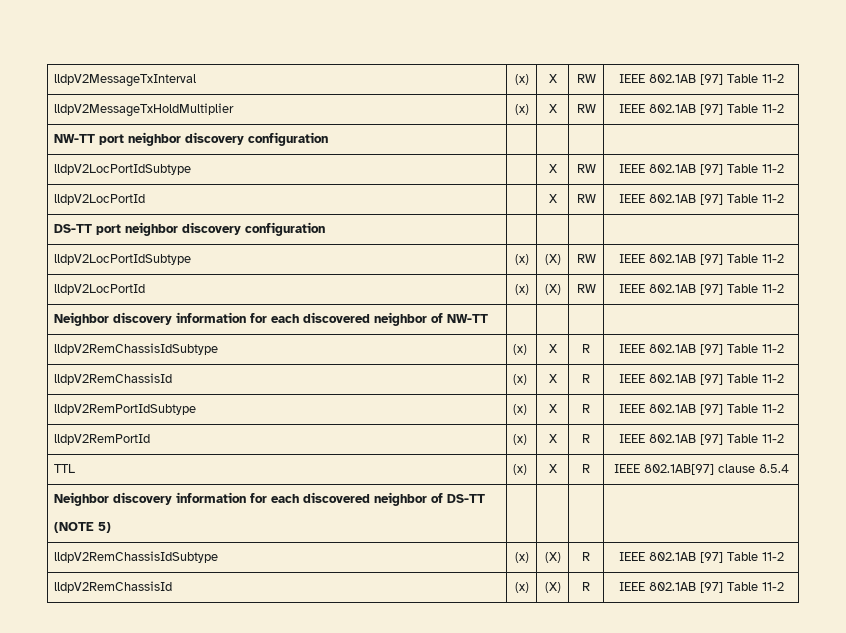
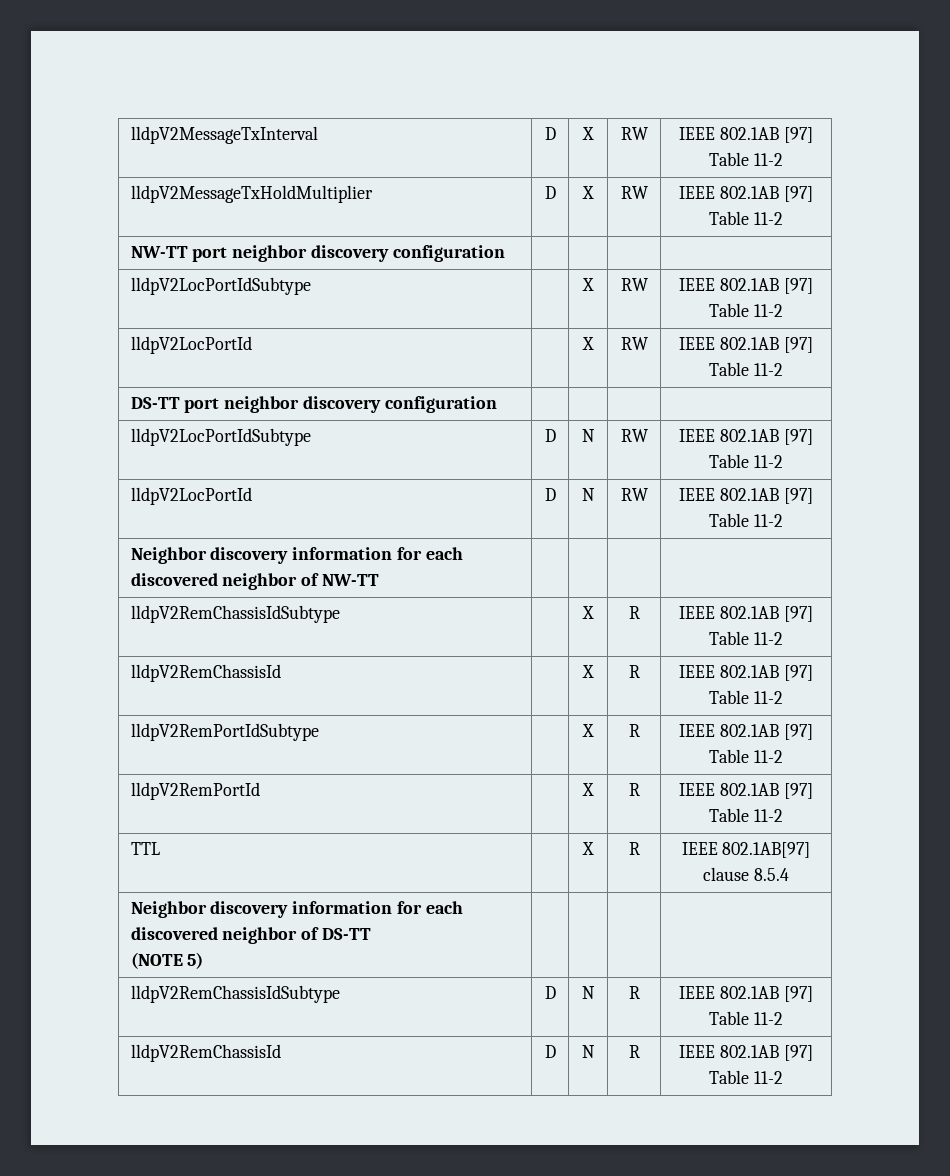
- lldpV2MessageTxInterval | (x) | X | RW | IEEE 802.1AB [97] Table 11-2
+ lldpV2MessageTxInterval | D | X | RW | IEEE 802.1AB [97] Table 11-2
- lldpV2MessageTxHoldMultiplier | (x) | X | RW | IEEE 802.1AB [97] Table 11-2
+ lldpV2MessageTxHoldMultiplier | D | X | RW | IEEE 802.1AB [97] Table 11-2
- lldpV2LocPortIdSubtype | (x) | (X) | RW | IEEE 802.1AB [97] Table 11-2
- lldpV2LocPortId | (x) | (X) | RW | IEEE 802.1AB [97] Table 11-2
+ lldpV2LocPortIdSubtype | D | N | RW | IEEE 802.1AB [97] Table 11-2
+ lldpV2LocPortId | D | N | RW | IEEE 802.1AB [97] Table 11-2
- lldpV2RemChassisIdSubtype | (x) | X | R | IEEE 802.1AB [97] Table 11-2
+ lldpV2RemChassisIdSubtype | | X | R | IEEE 802.1AB [97] Table 11-2
- lldpV2RemChassisId | (x) | X | R | IEEE 802.1AB [97] Table 11-2
+ lldpV2RemChassisId | | X | R | IEEE 802.1AB [97] Table 11-2
- lldpV2RemPortIdSubtype | (x) | X | R | IEEE 802.1AB [97] Table 11-2
+ lldpV2RemPortIdSubtype | | X | R | IEEE 802.1AB [97] Table 11-2
- lldpV2RemPortId | (x) | X | R | IEEE 802.1AB [97] Table 11-2
+ lldpV2RemPortId | | X | R | IEEE 802.1AB [97] Table 11-2
- TTL | (x) | X | R | IEEE 802.1AB[97] clause 8.5.4
+ TTL | | X | R | IEEE 802.1AB[97] clause 8.5.4
- lldpV2RemChassisIdSubtype | (x) | (X) | R | IEEE 802.1AB [97] Table 11-2
- lldpV2RemChassisId | (x) | (X) | R | IEEE 802.1AB [97] Table 11-2
+ lldpV2RemChassisIdSubtype | D | N | R | IEEE 802.1AB [97] Table 11-2
+ lldpV2RemChassisId | D | N | R | IEEE 802.1AB [97] Table 11-2

